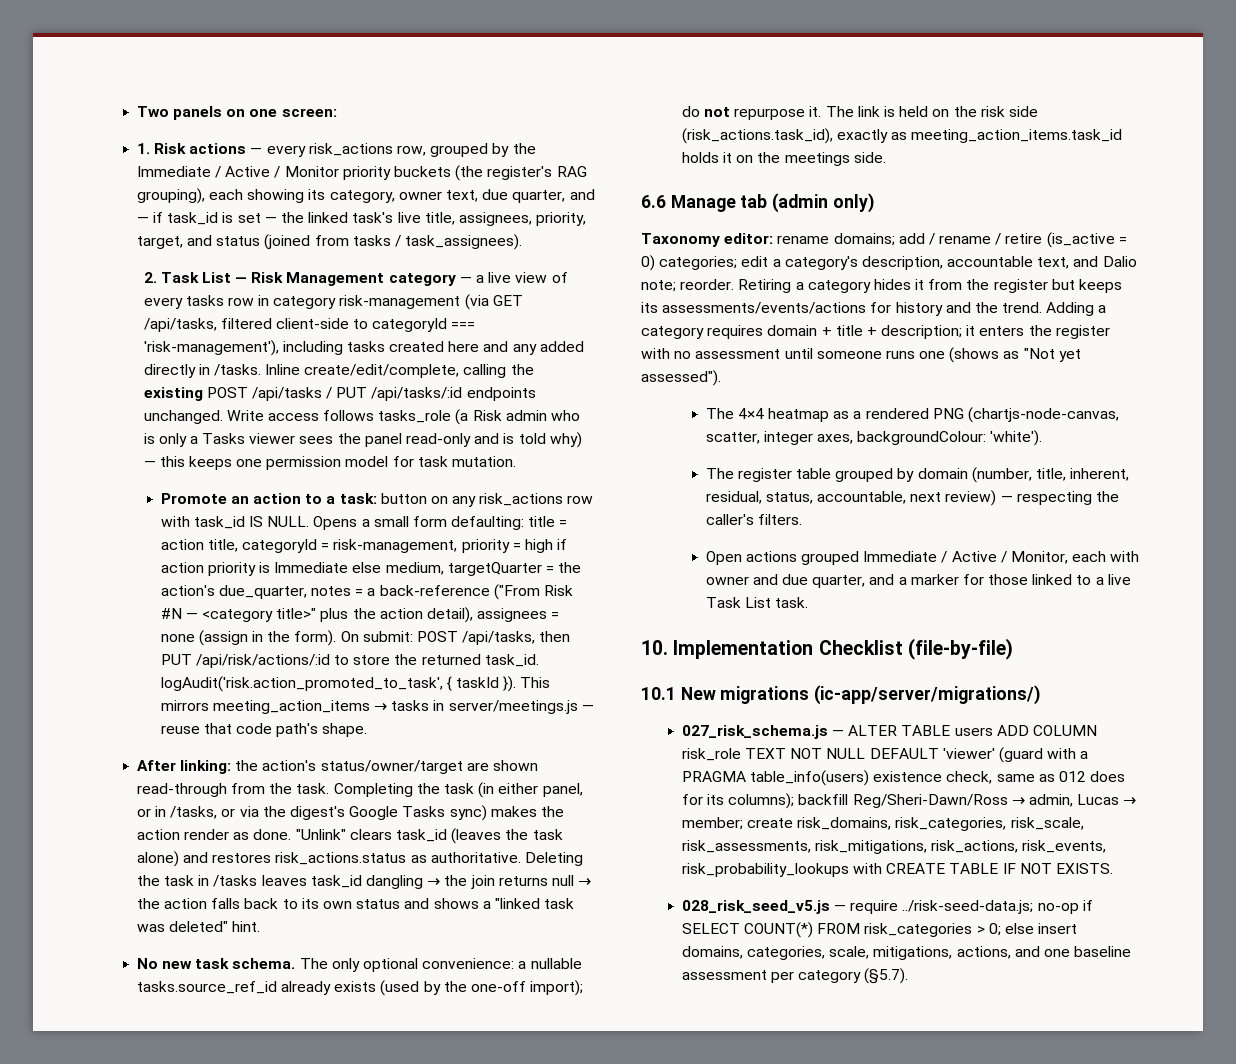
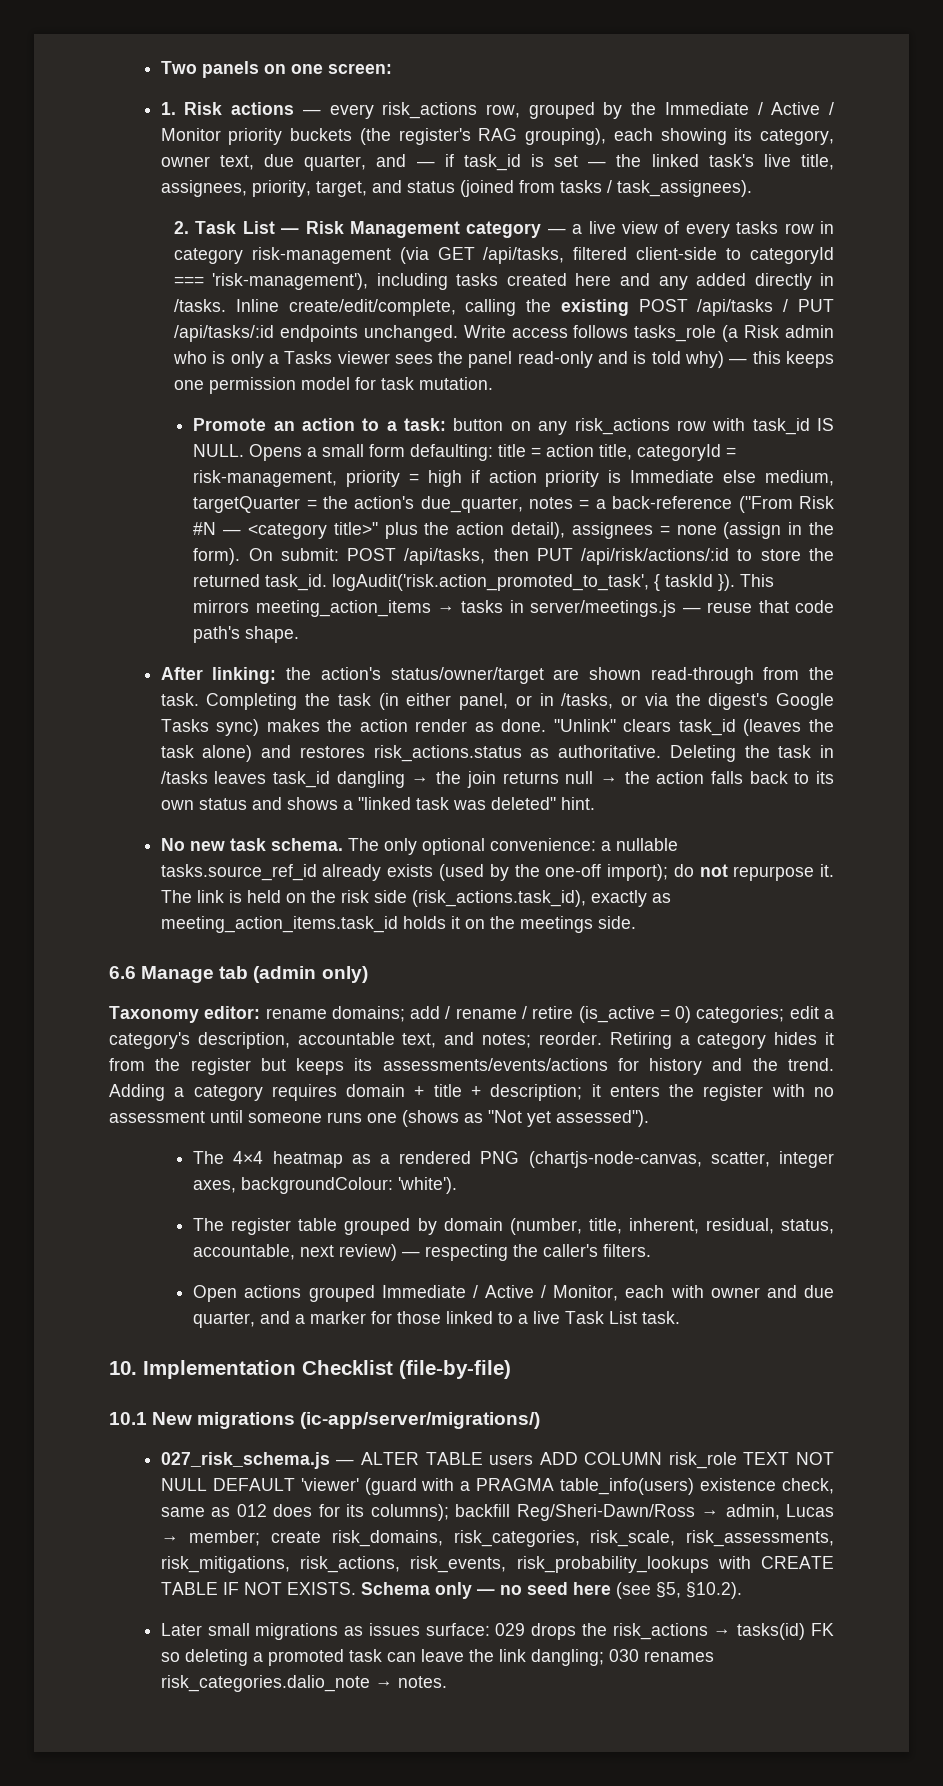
- Taxonomy editor: rename domains; add / rename / retire (is_active = 0) categories; edit a category's description, accountable text, and Dalio note; reorder.
+ Taxonomy editor: rename domains; add / rename / retire (is_active = 0) categories; edit a category's description, accountable text, and notes; reorder.
- 027_risk_schema.js — ALTER TABLE users ADD COLUMN risk_role TEXT NOT NULL DEFAULT 'viewer' (guard with a PRAGMA table_info(users) existence check, same as 012 does for its columns); backfill Reg/Sheri-Dawn/Ross → admin, Lucas → member; create risk_domains, risk_categories, risk_scale, risk_assessments, risk_mitigations, risk_actions, risk_events, risk_probability_lookups with CREATE TABLE IF NOT EXISTS.
- 028_risk_seed_v5.js — require ../risk-seed-data.js; no-op if SELECT COUNT(*) FROM risk_categories > 0; else insert domains, categories, scale, mitigations, actions, and one baseline assessment per category (§5.7).
+ 027_risk_schema.js — ALTER TABLE users ADD COLUMN risk_role TEXT NOT NULL DEFAULT 'viewer' (guard with a PRAGMA table_info(users) existence check, same as 012 does for its columns); backfill Reg/Sheri-Dawn/Ross → admin, Lucas → member; create risk_domains, risk_categories, risk_scale, risk_assessments, risk_mitigations, risk_actions, risk_events, risk_probability_lookups with CREATE TABLE IF NOT EXISTS. Schema only — no seed here (see §5, §10.2).
+ Later small migrations as issues surface: 029 drops the risk_actions → tasks(id) FK so deleting a promoted task can leave the link dangling; 030 renames risk_categories.dalio_note → notes.

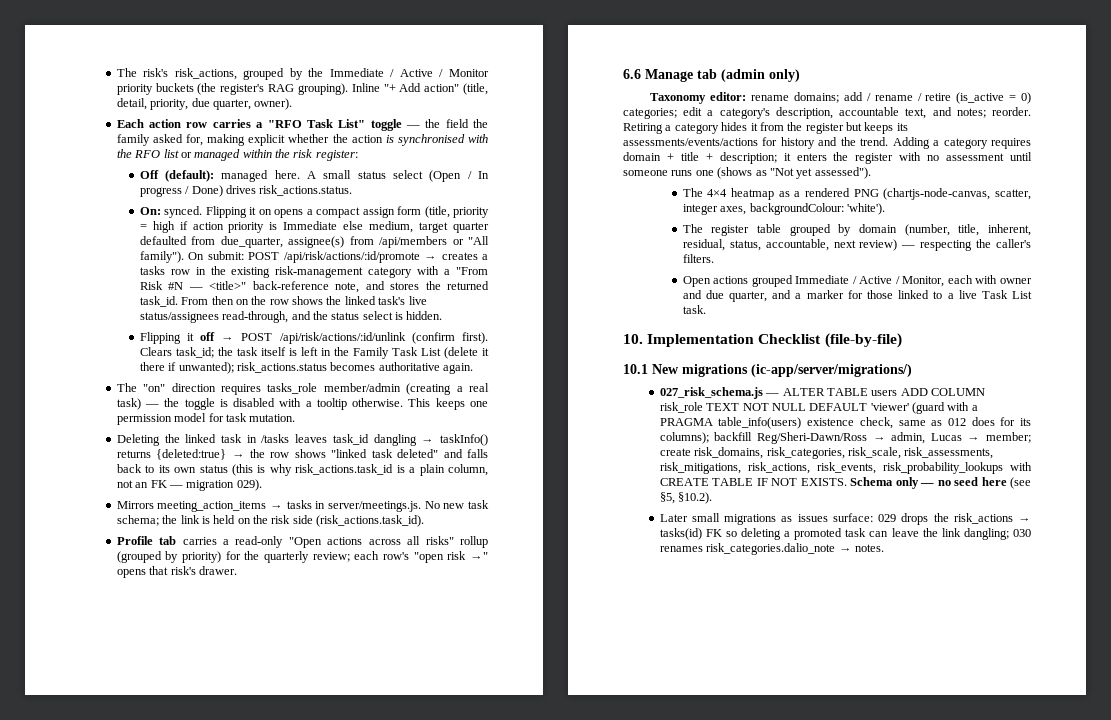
- Two panels on one screen:
- 1. Risk actions — every risk_actions row, grouped by the Immediate / Active / Monitor priority buckets (the register's RAG grouping), each showing its category, owner text, due quarter, and — if task_id is set — the linked task's live title, assignees, priority, target, and status (joined from tasks / task_assignees).
- 2. Task List — Risk Management category — a live view of every tasks row in category risk-management (via GET /api/tasks, filtered client-side to categoryId === 'risk-management'), including tasks created here and any added directly in /tasks. Inline create/edit/complete, calling the existing POST /api/tasks / PUT /api/tasks/:id endpoints unchanged. Write access follows tasks_role (a Risk admin who is only a Tasks viewer sees the panel read-only and is told why) — this keeps one permission model for task mutation.
- Promote an action to a task: button on any risk_actions row with task_id IS NULL. Opens a small form defaulting: title = action title, categoryId = risk-management, priority = high if action priority is Immediate else medium, targetQuarter = the action's due_quarter, notes = a back-reference ("From Risk #N — <category title>" plus the action detail), assignees = none (assign in the form). On submit: POST /api/tasks, then PUT /api/risk/actions/:id to store the returned task_id. logAudit('risk.action_promoted_to_task', { taskId }). This mirrors meeting_action_items → tasks in server/meetings.js — reuse that code path's shape.
- After linking: the action's status/owner/target are shown read-through from the task. Completing the task (in either panel, or in /tasks, or via the digest's Google Tasks sync) makes the action render as done. "Unlink" clears task_id (leaves the task alone) and restores risk_actions.status as authoritative. Deleting the task in /tasks leaves task_id dangling → the join returns null → the action falls back to its own status and shows a "linked task was deleted" hint.
- No new task schema. The only optional convenience: a nullable tasks.source_ref_id already exists (used by the one-off import); do not repurpose it. The link is held on the risk side (risk_actions.task_id), exactly as meeting_action_items.task_id holds it on the meetings side.
+ The risk's risk_actions, grouped by the Immediate / Active / Monitor priority buckets (the register's RAG grouping). Inline "+ Add action" (title, detail, priority, due quarter, owner).
+ Each action row carries a "RFO Task List" toggle — the field the family asked for, making explicit whether the action is synchronised with the RFO list or managed within the risk register:
+ Off (default): managed here. A small status select (Open / In progress / Done) drives risk_actions.status.
+ On: synced. Flipping it on opens a compact assign form (title, priority = high if action priority is Immediate else medium, target quarter defaulted from due_quarter, assignee(s) from /api/members or "All family"). On submit: POST /api/risk/actions/:id/promote → creates a tasks row in the existing risk-management category with a "From Risk #N — <title>" back-reference note, and stores the returned task_id. From then on the row shows the linked task's live status/assignees read-through, and the status select is hidden.
+ Flipping it off → POST /api/risk/actions/:id/unlink (confirm first). Clears task_id; the task itself is left in the Family Task List (delete it there if unwanted); risk_actions.status becomes authoritative again.
+ The "on" direction requires tasks_role member/admin (creating a real task) — the toggle is disabled with a tooltip otherwise. This keeps one permission model for task mutation.
+ Deleting the linked task in /tasks leaves task_id dangling → taskInfo() returns {deleted:true} → the row shows "linked task deleted" and falls back to its own status (this is why risk_actions.task_id is a plain column, not an FK — migration 029).
+ Mirrors meeting_action_items → tasks in server/meetings.js. No new task schema; the link is held on the risk side (risk_actions.task_id).
+ Profile tab carries a read-only "Open actions across all risks" rollup (grouped by priority) for the quarterly review; each row's "open risk →" opens that risk's drawer.

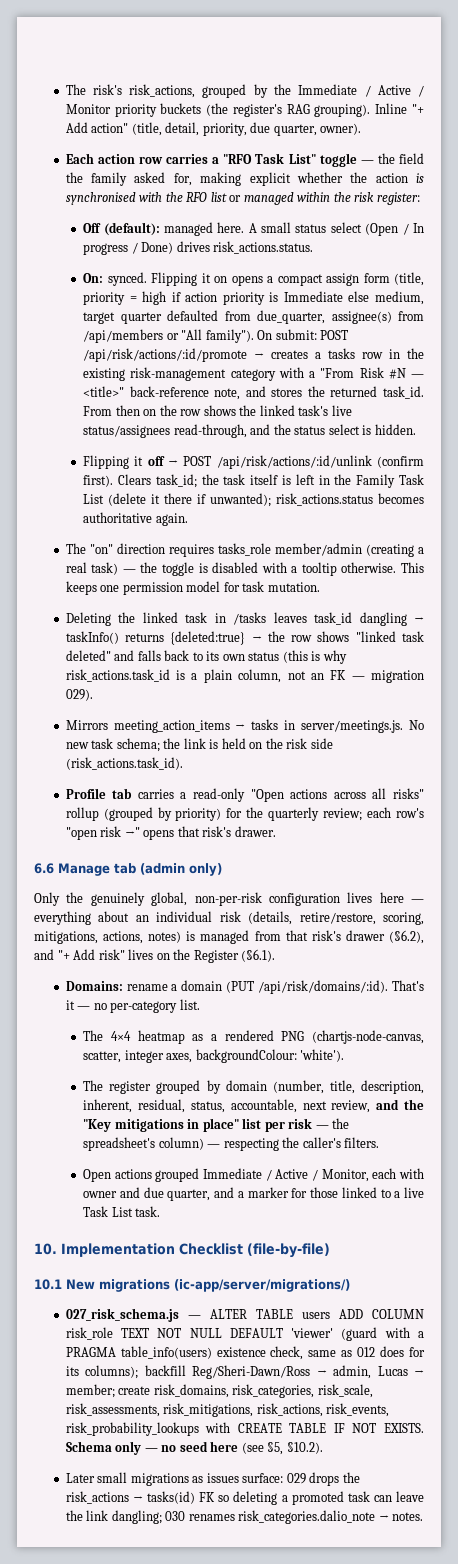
- Taxonomy editor: rename domains; add / rename / retire (is_active = 0) categories; edit a category's description, accountable text, and notes; reorder. Retiring a category hides it from the register but keeps its assessments/events/actions for history and the trend. Adding a category requires domain + title + description; it enters the register with no assessment until someone runs one (shows as "Not yet assessed").
+ Only the genuinely global, non-per-risk configuration lives here — everything about an individual risk (details, retire/restore, scoring, mitigations, actions, notes) is managed from that risk's drawer (§6.2), and "+ Add risk" lives on the Register (§6.1).
+ Domains: rename a domain (PUT /api/risk/domains/:id). That's it — no per-category list.
- The register table grouped by domain (number, title, inherent, residual, status, accountable, next review) — respecting the caller's filters.
+ The register grouped by domain (number, title, description, inherent, residual, status, accountable, next review, and the "Key mitigations in place" list per risk — the spreadsheet's column) — respecting the caller's filters.

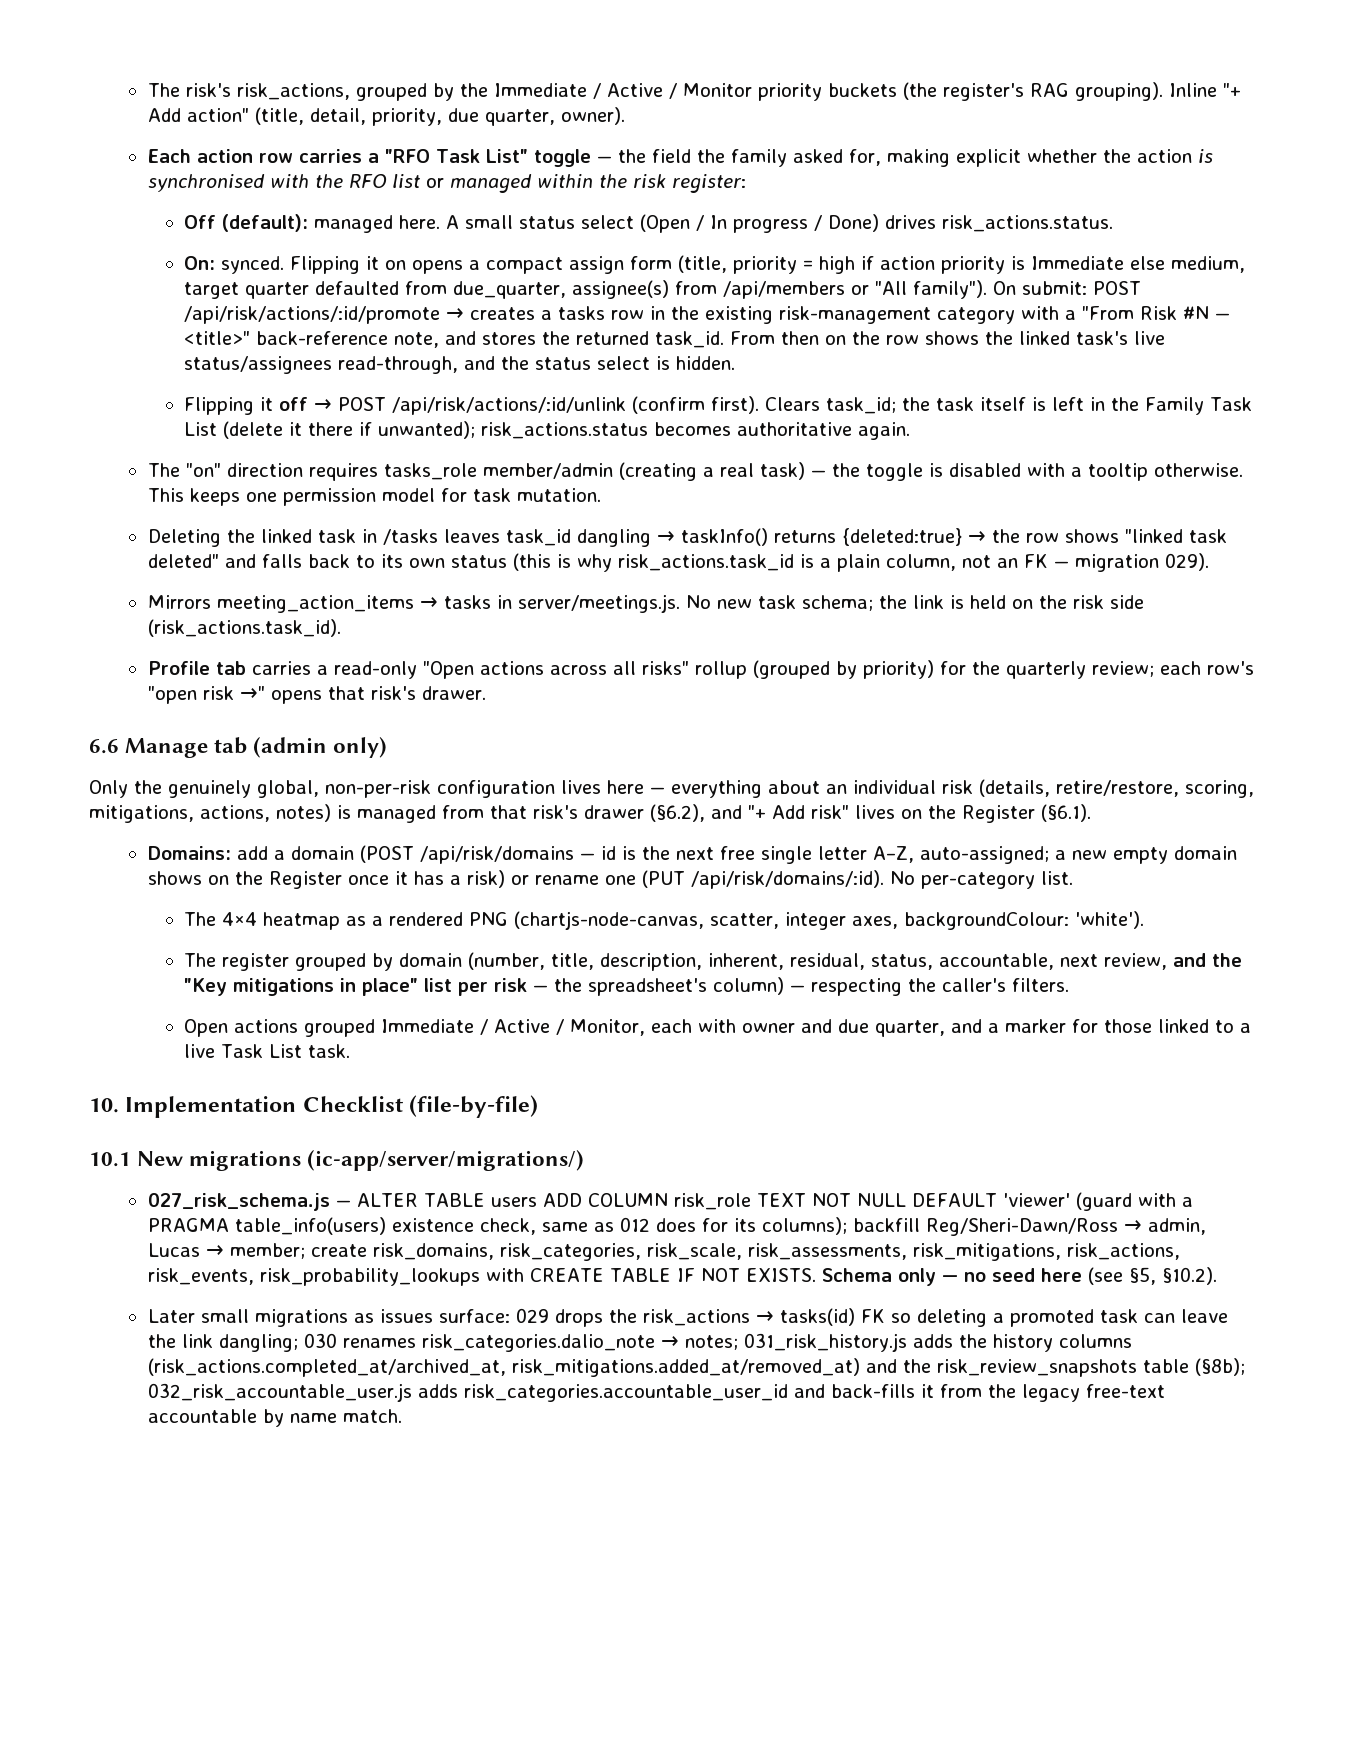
- Domains: rename a domain (PUT /api/risk/domains/:id). That's it — no per-category list.
+ Domains: add a domain (POST /api/risk/domains — id is the next free single letter A–Z, auto-assigned; a new empty domain shows on the Register once it has a risk) or rename one (PUT /api/risk/domains/:id). No per-category list.
- Later small migrations as issues surface: 029 drops the risk_actions → tasks(id) FK so deleting a promoted task can leave the link dangling; 030 renames risk_categories.dalio_note → notes.
+ Later small migrations as issues surface: 029 drops the risk_actions → tasks(id) FK so deleting a promoted task can leave the link dangling; 030 renames risk_categories.dalio_note → notes; 031_risk_history.js adds the history columns (risk_actions.completed_at/archived_at, risk_mitigations.added_at/removed_at) and the risk_review_snapshots table (§8b); 032_risk_accountable_user.js adds risk_categories.accountable_user_id and back-fills it from the legacy free-text accountable by name match.

